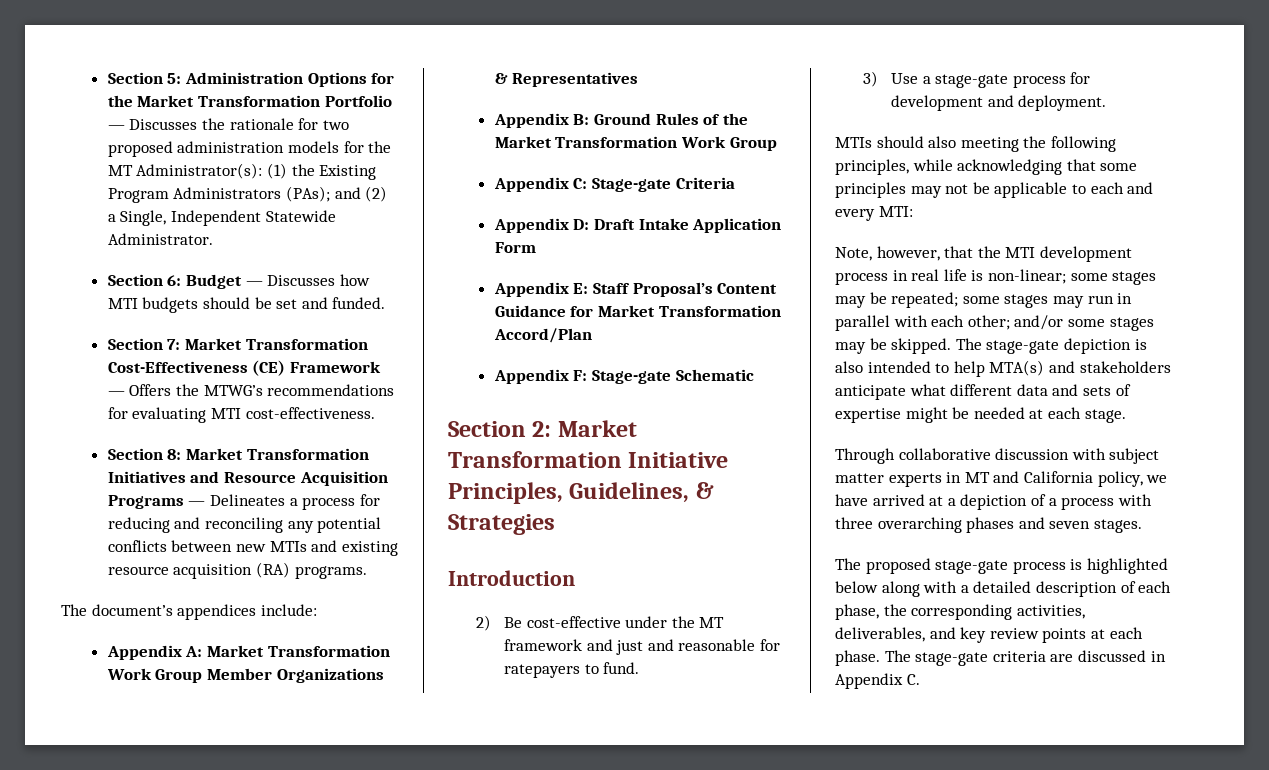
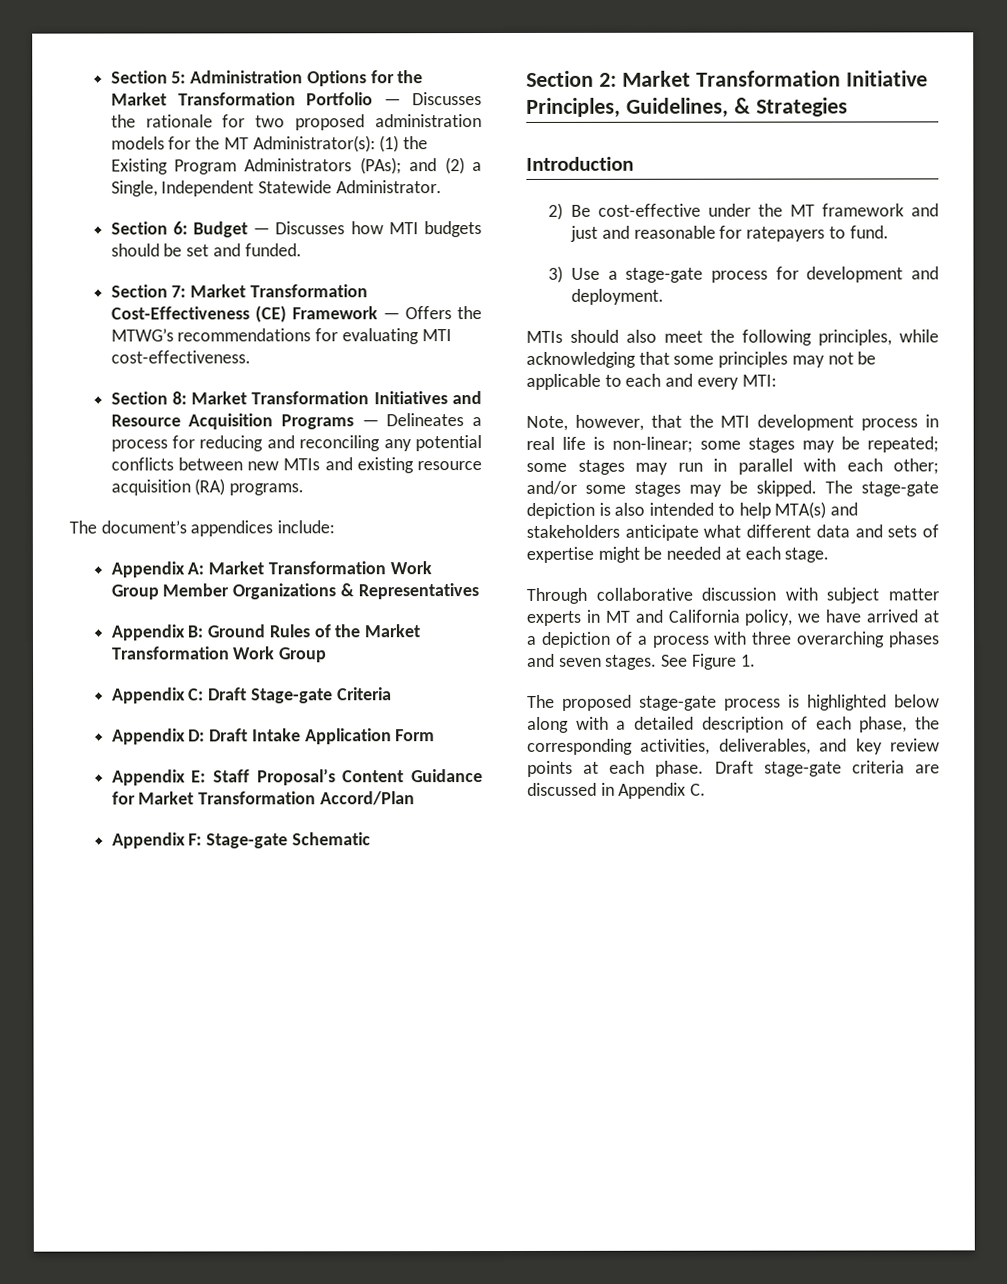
- Appendix C: Stage-gate Criteria
+ Appendix C: Draft Stage-gate Criteria
- MTIs should also meeting the following principles, while acknowledging that some principles may not be applicable to each and every MTI:
+ MTIs should also meet the following principles, while acknowledging that some principles may not be applicable to each and every MTI:
+ See Figure 1.
- The stage-gate criteria are discussed in Appendix C.
+ Draft stage-gate criteria are discussed in Appendix C.

